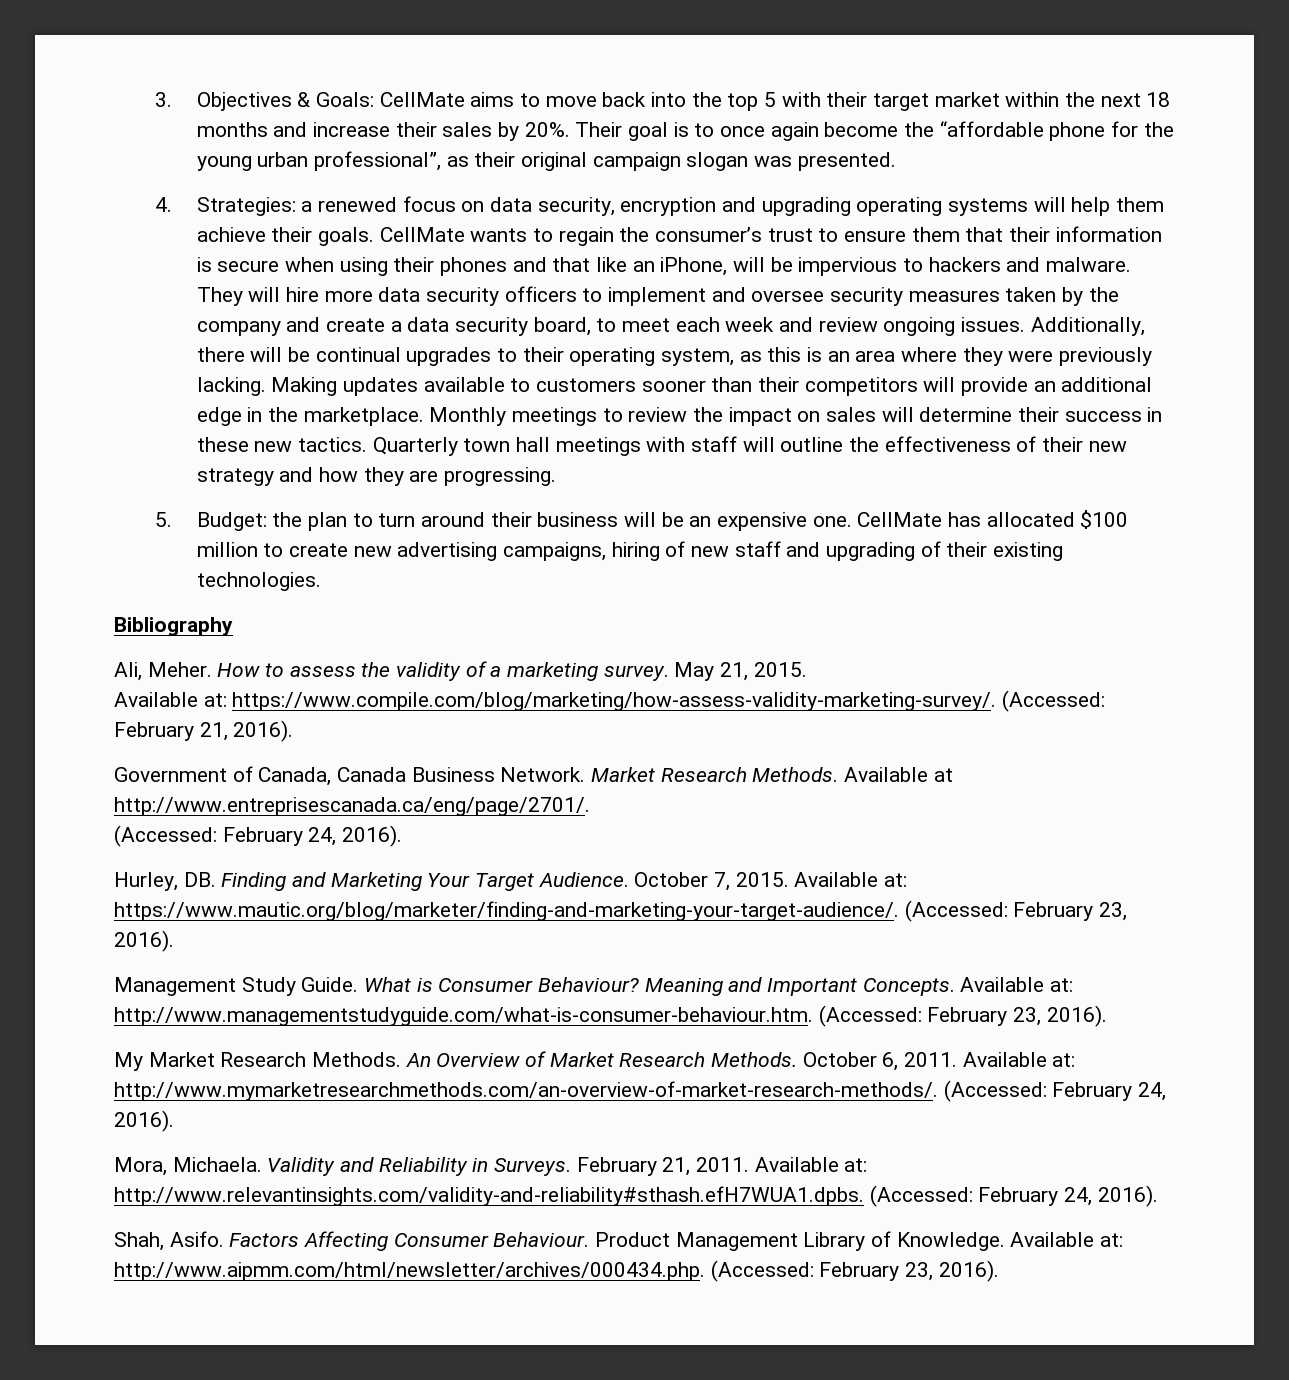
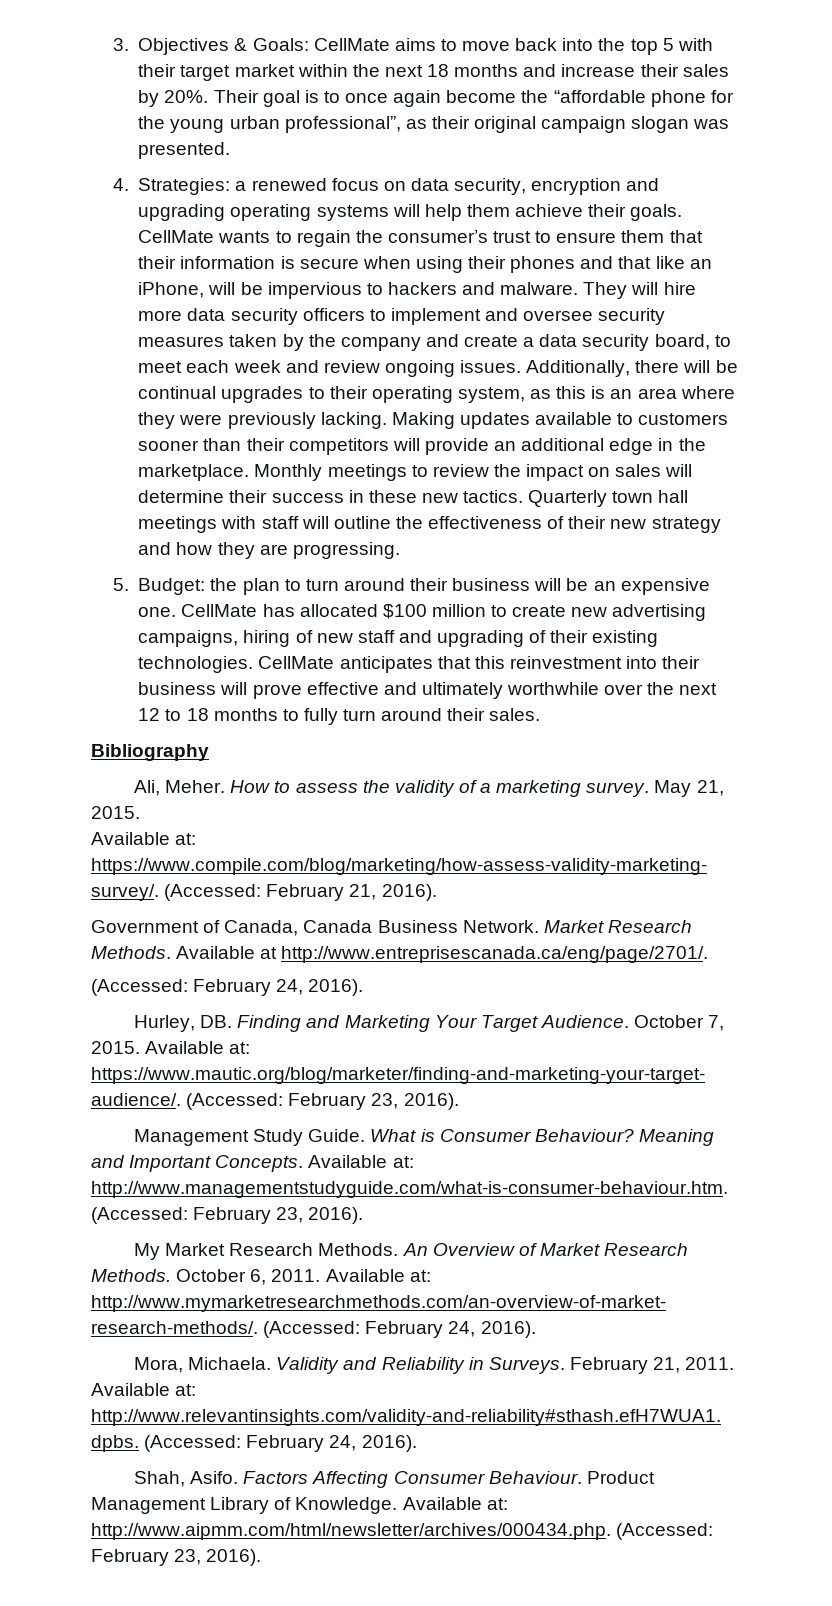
+ CellMate anticipates that this reinvestment into their business will prove effective and ultimately worthwhile over the next 12 to 18 months to fully turn around their sales.

